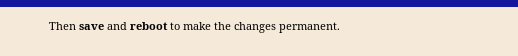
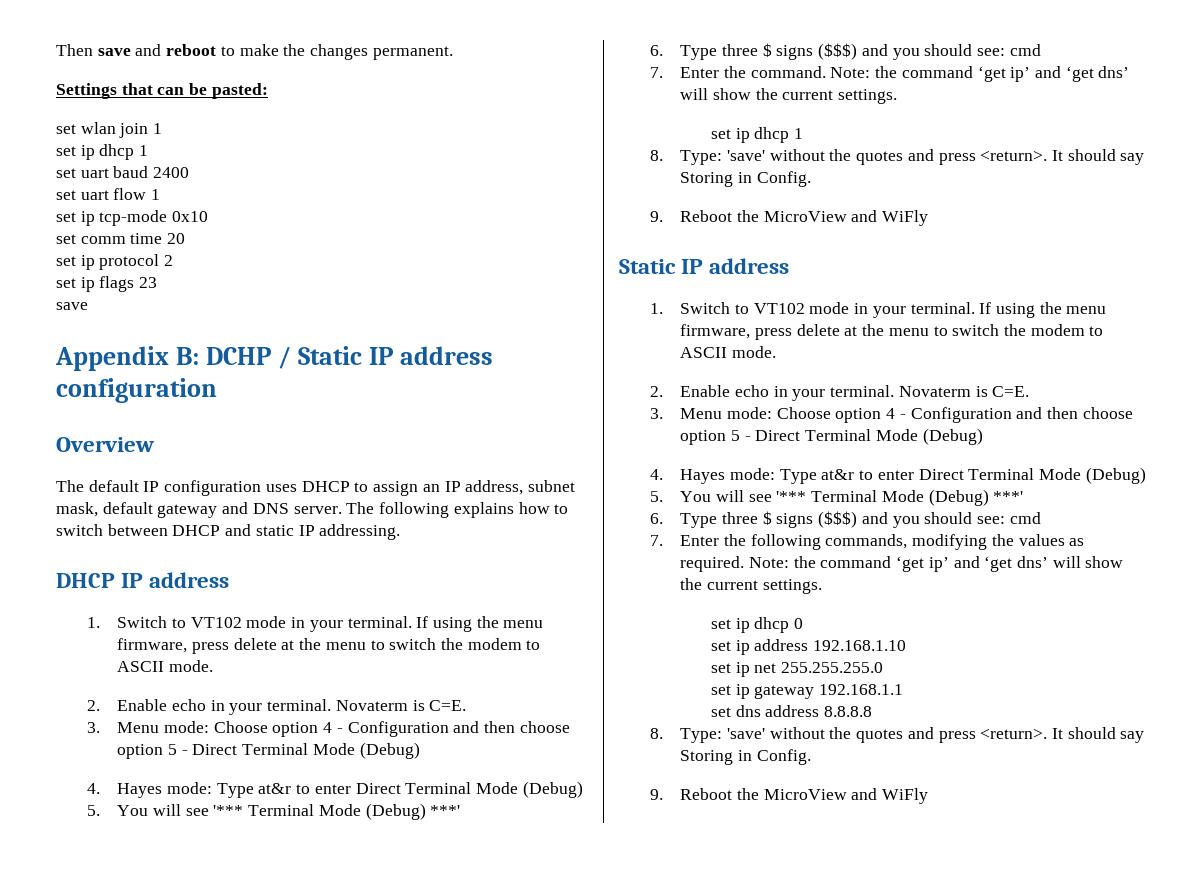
+ Settings that can be pasted:
+ set wlan join 1
+ set ip dhcp 1
+ set uart baud 2400
+ set uart flow 1
+ set ip tcp-mode 0x10
+ set comm time 20
+ set ip protocol 2
+ set ip flags 23
+ save
+ Appendix B: DCHP / Static IP address configuration
+ Overview
+ The default IP configuration uses DHCP to assign an IP address, subnet mask, default gateway and DNS server. The following explains how to switch between DHCP and static IP addressing.
+ DHCP IP address
+ 1. Switch to VT102 mode in your terminal. If using the menu firmware, press delete at the menu to switch the modem to ASCII mode.
+ 2. Enable echo in your terminal. Novaterm is C=E.
+ 3. Menu mode: Choose option 4 - Configuration and then choose option 5 - Direct Terminal Mode (Debug)
+ 4. Hayes mode: Type at&r to enter Direct Terminal Mode (Debug)
+ 5. You will see '*** Terminal Mode (Debug) ***'
+ 6. Type three $ signs ($$$) and you should see: cmd
+ 7. Enter the command. Note: the command ‘get ip’ and ‘get dns’ will show the current settings.
+ set ip dhcp 1
+ 8. Type: 'save' without the quotes and press <return>. It should say Storing in Config.
+ 9. Reboot the MicroView and WiFly
+ Static IP address
+ 1. Switch to VT102 mode in your terminal. If using the menu firmware, press delete at the menu to switch the modem to ASCII mode.
+ 2. Enable echo in your terminal. Novaterm is C=E.
+ 3. Menu mode: Choose option 4 - Configuration and then choose option 5 - Direct Terminal Mode (Debug)
+ 4. Hayes mode: Type at&r to enter Direct Terminal Mode (Debug)
+ 5. You will see '*** Terminal Mode (Debug) ***'
+ 6. Type three $ signs ($$$) and you should see: cmd
+ 7. Enter the following commands, modifying the values as required. Note: the command ‘get ip’ and ‘get dns’ will show the current settings.
+ set ip dhcp 0
+ set ip address 192.168.1.10
+ set ip net 255.255.255.0
+ set ip gateway 192.168.1.1
+ set dns address 8.8.8.8
+ 8. Type: 'save' without the quotes and press <return>. It should say Storing in Config.
+ 9. Reboot the MicroView and WiFly

